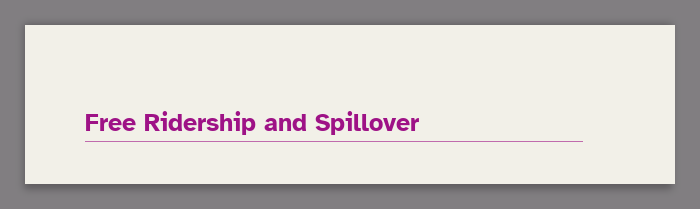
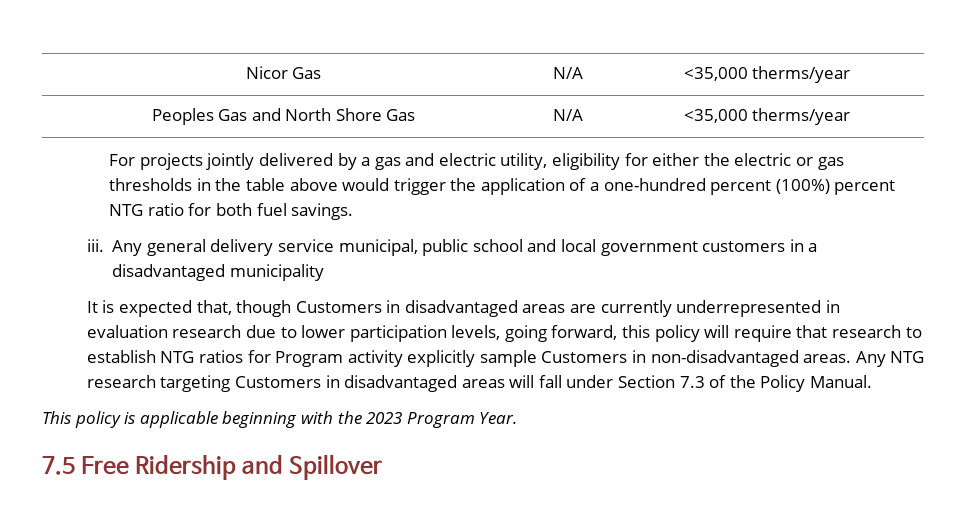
- Free Ridership and Spillover
+ Nicor Gas | N/A | <35,000 therms/year
+ Peoples Gas and North Shore Gas | N/A | <35,000 therms/year
+ For projects jointly delivered by a gas and electric utility, eligibility for either the electric or gas thresholds in the table above would trigger the application of a one-hundred percent (100%) percent NTG ratio for both fuel savings.
+ iii. Any general delivery service municipal, public school and local government customers in a disadvantaged municipality
+ It is expected that, though Customers in disadvantaged areas are currently underrepresented in evaluation research due to lower participation levels, going forward, this policy will require that research to establish NTG ratios for Program activity explicitly sample Customers in non-disadvantaged areas. Any NTG research targeting Customers in disadvantaged areas will fall under Section 7.3 of the Policy Manual.
+ This policy is applicable beginning with the 2023 Program Year.
+ 7.5 Free Ridership and Spillover

